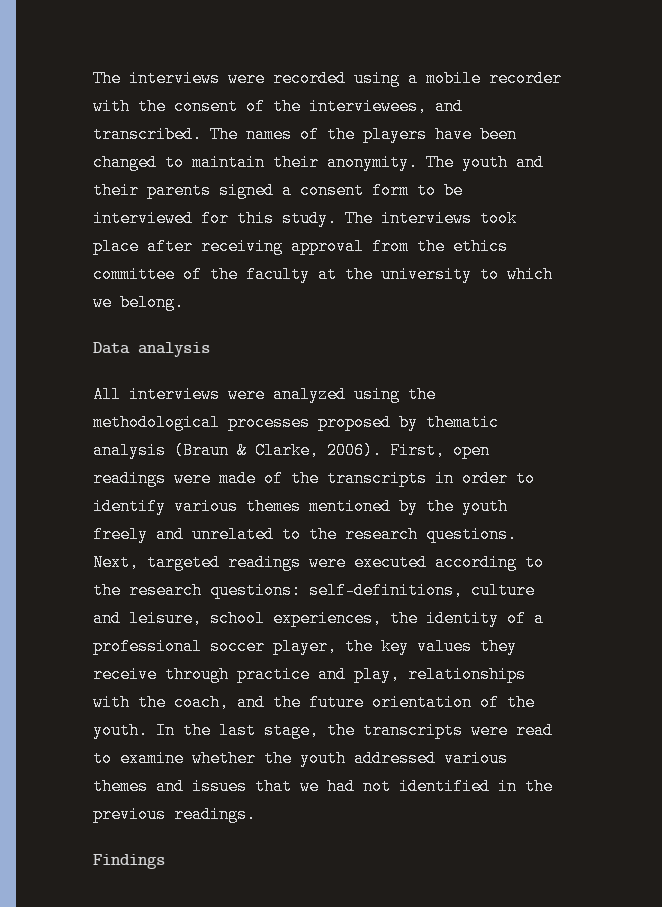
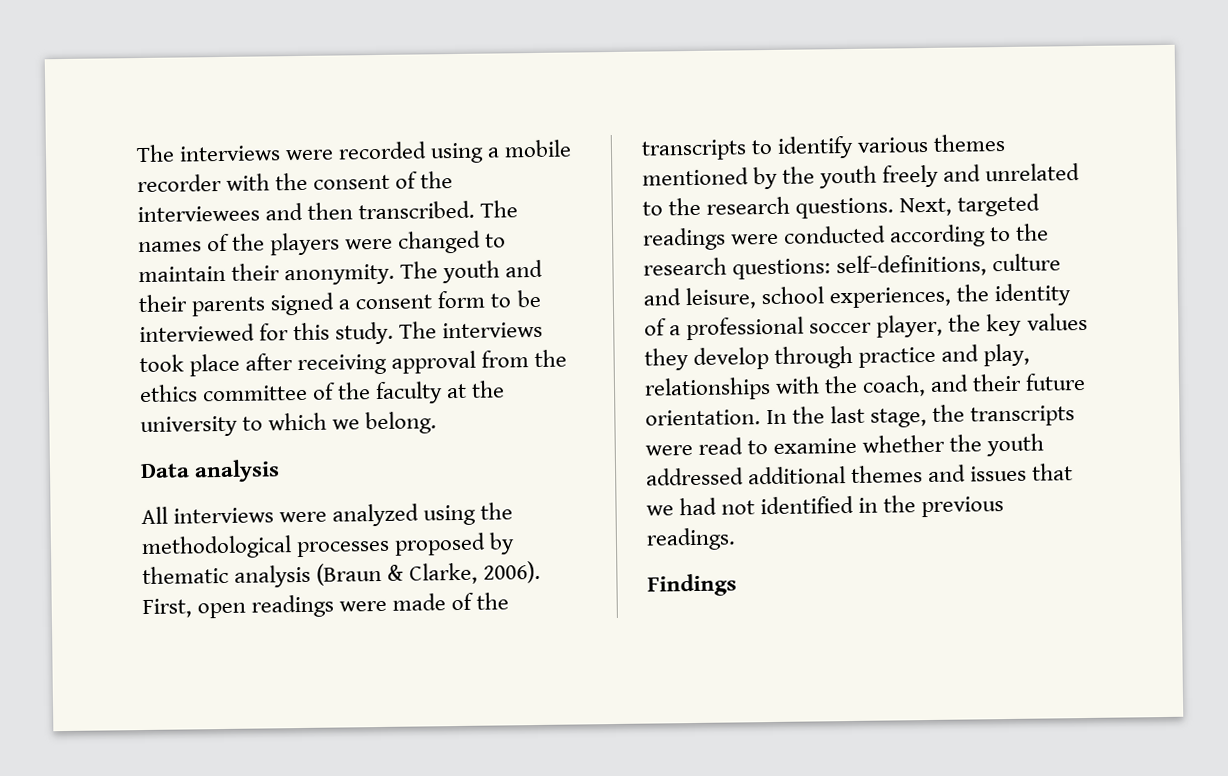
- The interviews were recorded using a mobile recorder with the consent of the interviewees, and transcribed.
+ The interviews were recorded using a mobile recorder with the consent of the interviewees and then transcribed.
- The names of the players have been changed to maintain their anonymity.
+ The names of the players were changed to maintain their anonymity.
- First, open readings were made of the transcripts in order to identify various themes mentioned by the youth freely and unrelated to the research questions.
+ First, open readings were made of the transcripts to identify various themes mentioned by the youth freely and unrelated to the research questions.
- Next, targeted readings were executed according to the research questions: self-definitions, culture and leisure, school experiences, the identity of a professional soccer player, the key values they receive through practice and play, relationships with the coach, and the future orientation of the youth.
+ Next, targeted readings were conducted according to the research questions: self-definitions, culture and leisure, school experiences, the identity of a professional soccer player, the key values they develop through practice and play, relationships with the coach, and their future orientation.
- In the last stage, the transcripts were read to examine whether the youth addressed various themes and issues that we had not identified in the previous readings.
+ In the last stage, the transcripts were read to examine whether the youth addressed additional themes and issues that we had not identified in the previous readings.

